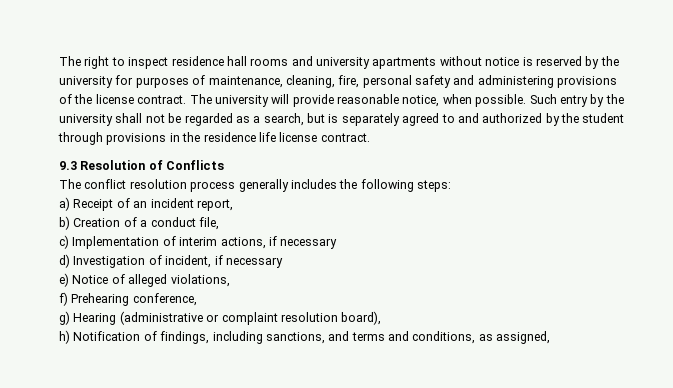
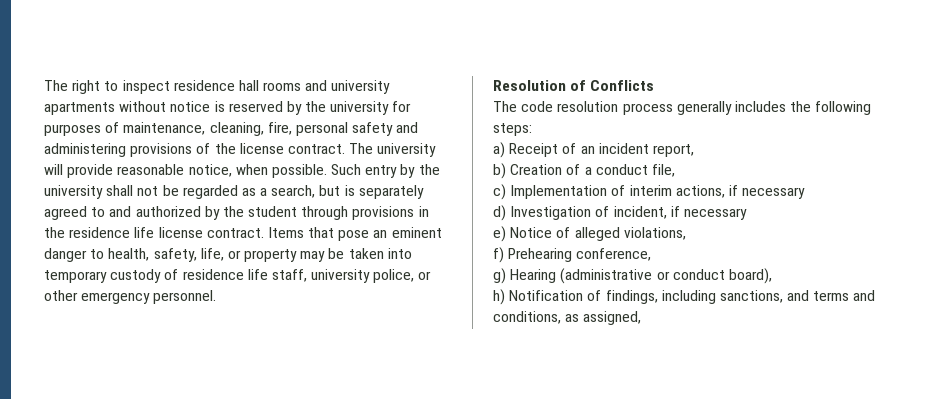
- Such entry by the university shall not be regarded as a search, but is separately agreed to and authorized by the student through provisions in the residence life license contract.
- 9.3 Resolution of Conflicts
+ Such entry by the university shall not be regarded as a search, but is separately agreed to and authorized by the student through provisions in the residence life license contract. Items that pose an eminent danger to health, safety, life, or property may be taken into temporary custody of residence life staff, university police, or other emergency personnel.
+ Resolution of Conflicts
- The conflict resolution process generally includes the following steps:
+ The code resolution process generally includes the following steps:
- g) Hearing (administrative or complaint resolution board),
+ g) Hearing (administrative or conduct board),

